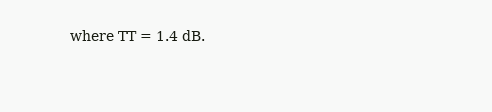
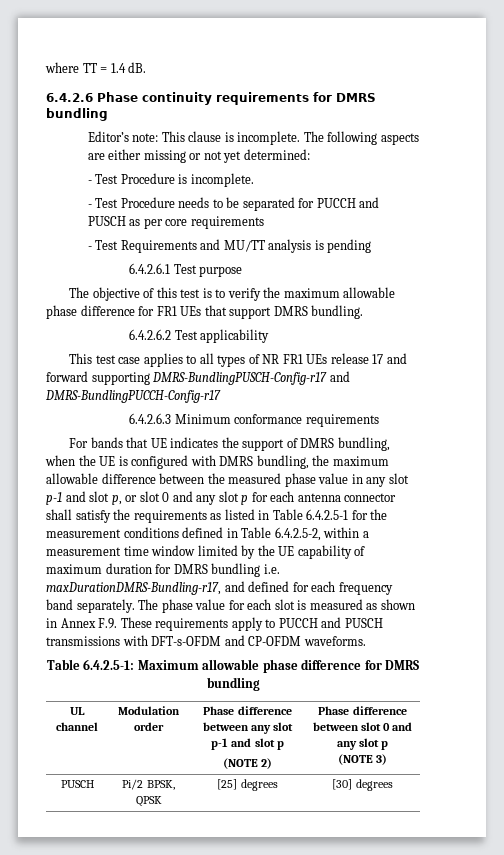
+ 6.4.2.6 Phase continuity requirements for DMRS bundling
+ Editor’s note: This clause is incomplete. The following aspects are either missing or not yet determined:
+ - Test Procedure is incomplete.
+ - Test Procedure needs to be separated for PUCCH and PUSCH as per core requirements
+ - Test Requirements and MU/TT analysis is pending
+ 6.4.2.6.1 Test purpose
+ The objective of this test is to verify the maximum allowable phase difference for FR1 UEs that support DMRS bundling.
+ 6.4.2.6.2 Test applicability
+ This test case applies to all types of NR FR1 UEs release 17 and forward supporting DMRS-BundlingPUSCH-Config-r17 and DMRS-BundlingPUCCH-Config-r17
+ 6.4.2.6.3 Minimum conformance requirements
+ For bands that UE indicates the support of DMRS bundling, when the UE is configured with DMRS bundling, the maximum allowable difference between the measured phase value in any slot p-1 and slot p, or slot 0 and any slot p for each antenna connector shall satisfy the requirements as listed in Table 6.4.2.5-1 for the measurement conditions defined in Table 6.4.2.5-2, within a measurement time window limited by the UE capability of maximum duration for DMRS bundling i.e. maxDurationDMRS-Bundling-r17, and defined for each frequency band separately. The phase value for each slot is measured as shown in Annex F.9. These requirements apply to PUCCH and PUSCH transmissions with DFT-s-OFDM and CP-OFDM waveforms.
+ Table 6.4.2.5-1: Maximum allowable phase difference for DMRS bundling
+ UL channel | Modulation order | Phase difference between any slot p-1 and slot p
+ (NOTE 2) | Phase difference between slot 0 and any slot p
+ (NOTE 3)
+ PUSCH | Pi/2 BPSK, QPSK | [25] degrees | [30] degrees

